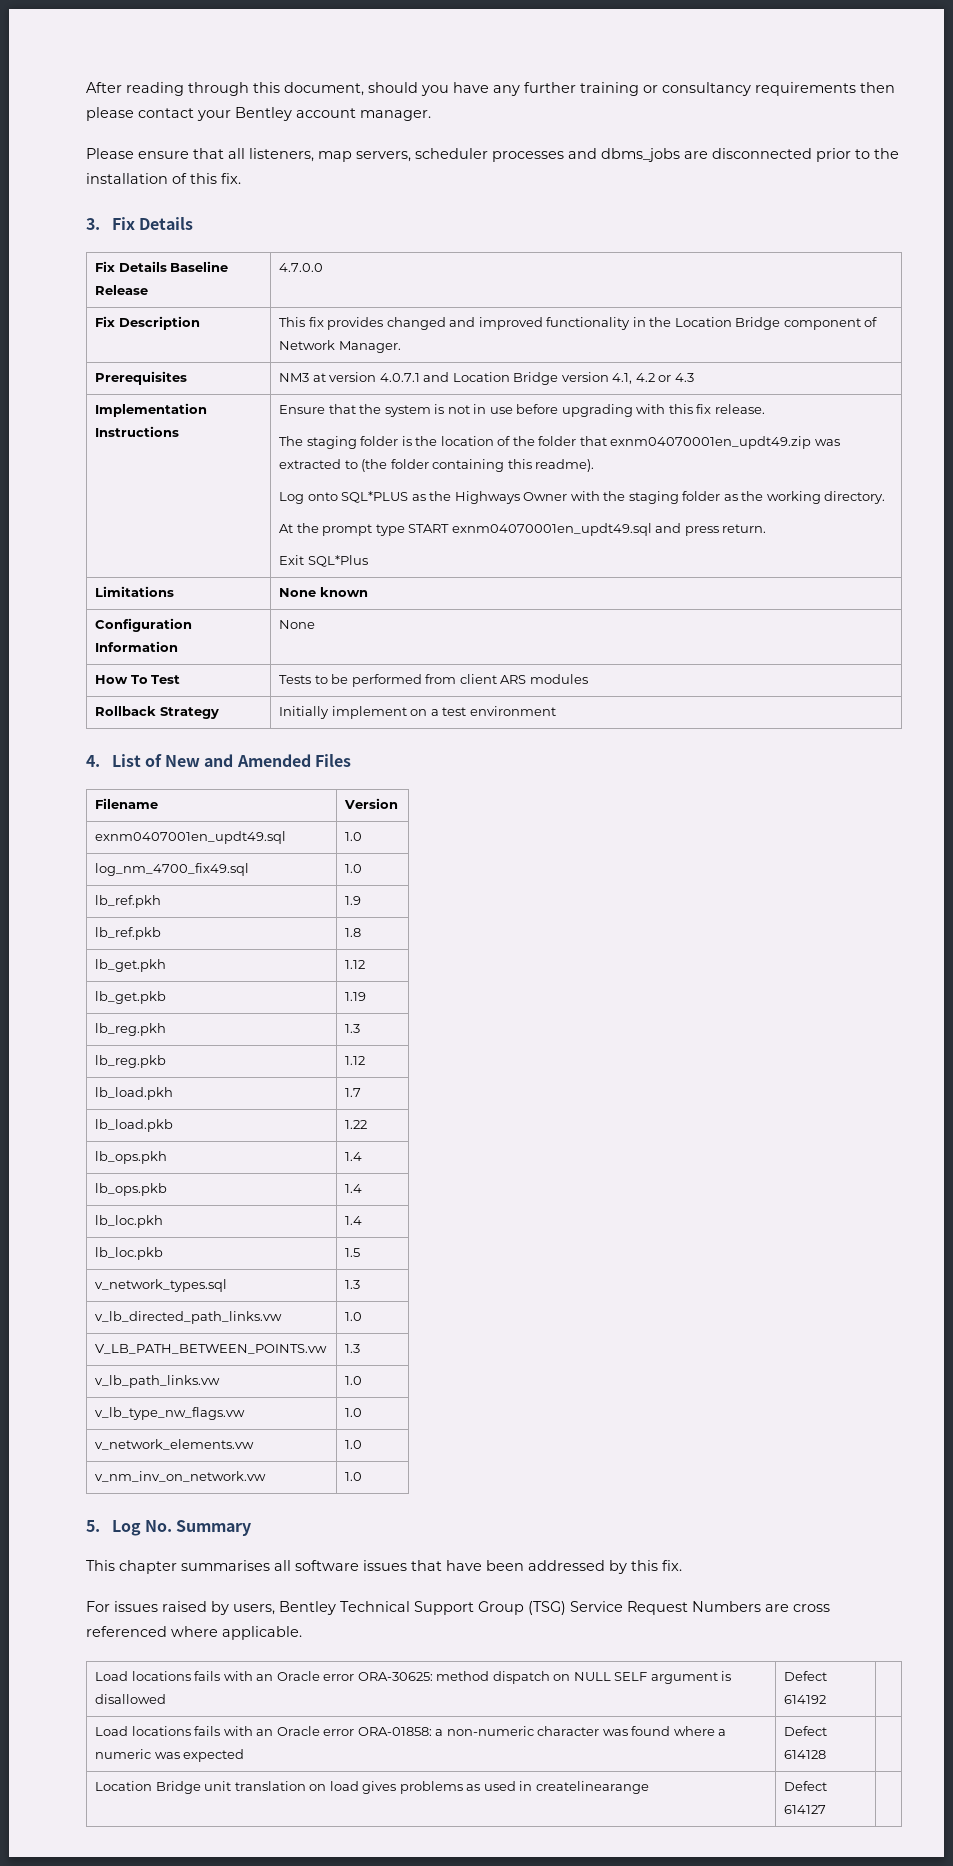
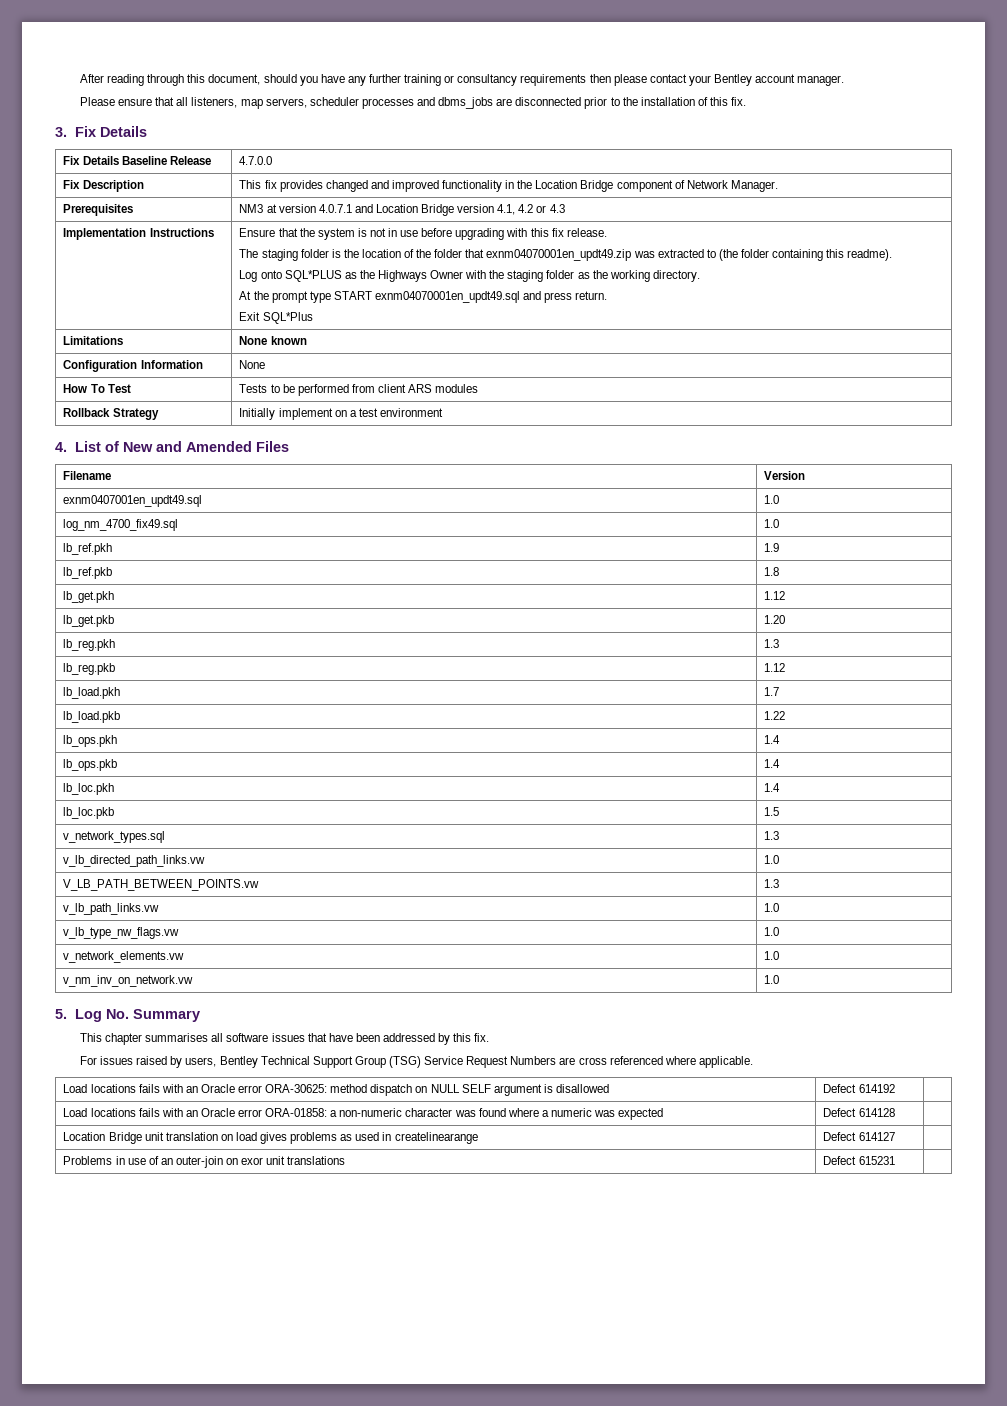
- lb_get.pkb | 1.19
+ lb_get.pkb | 1.20
+ Problems in use of an outer-join on exor unit translations | Defect 615231 |

